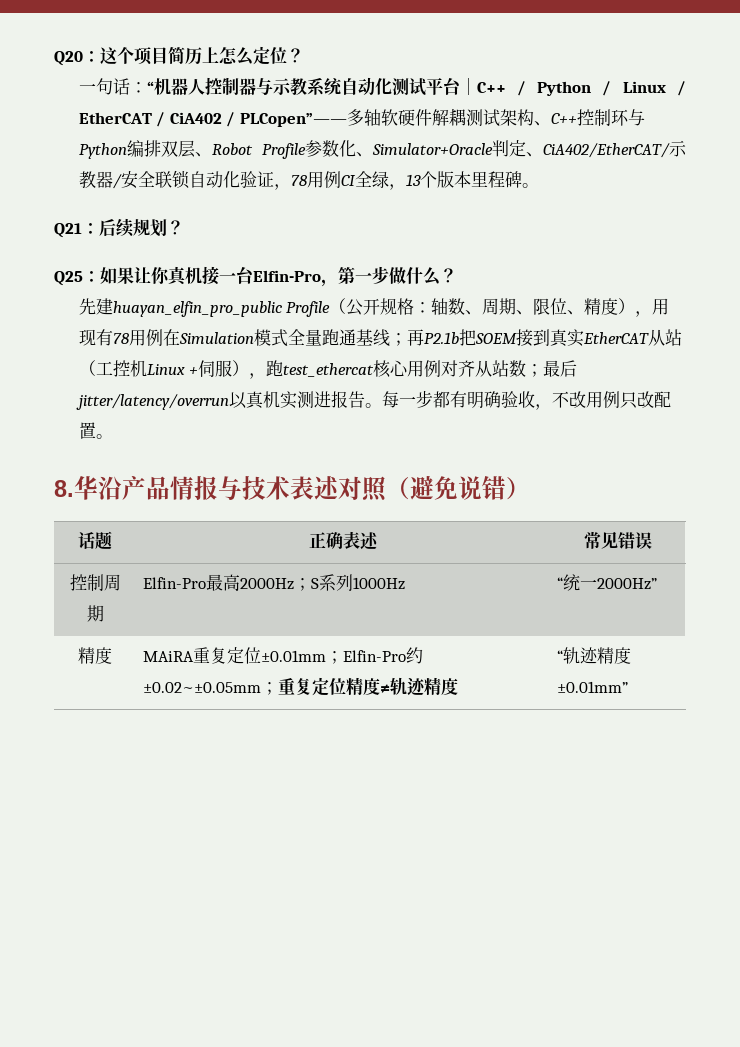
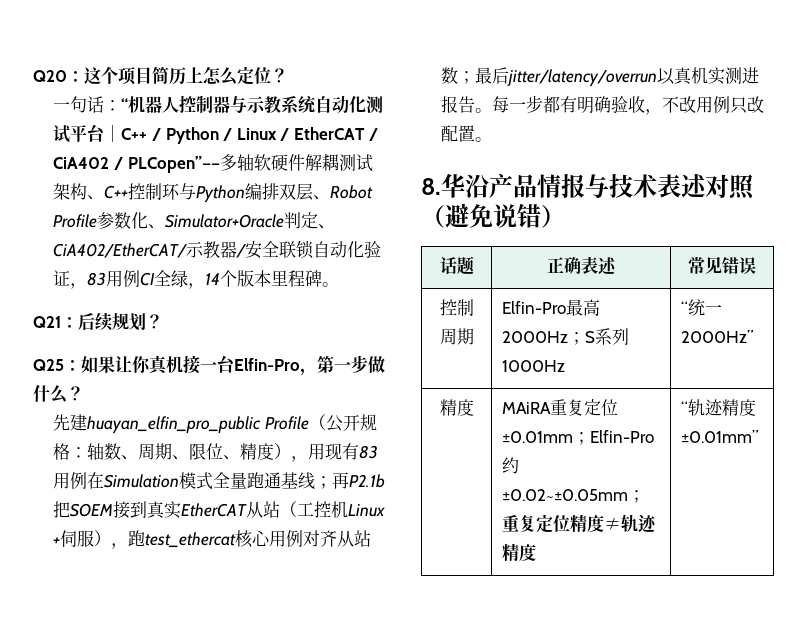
- 一句话：“机器人控制器与示教系统自动化测试平台｜C++ / Python / Linux / EtherCAT / CiA402 / PLCopen”——多轴软硬件解耦测试架构、C++控制环与Python编排双层、Robot Profile参数化、Simulator+Oracle判定、CiA402/EtherCAT/示教器/安全联锁自动化验证，78用例CI全绿，13个版本里程碑。
+ 一句话：“机器人控制器与示教系统自动化测试平台｜C++ / Python / Linux / EtherCAT / CiA402 / PLCopen”——多轴软硬件解耦测试架构、C++控制环与Python编排双层、Robot Profile参数化、Simulator+Oracle判定、CiA402/EtherCAT/示教器/安全联锁自动化验证，83用例CI全绿，14个版本里程碑。
- 先建huayan_elfin_pro_public Profile（公开规格：轴数、周期、限位、精度），用现有78用例在Simulation模式全量跑通基线；再P2.1b把SOEM接到真实EtherCAT从站（工控机Linux +伺服），跑test_ethercat核心用例对齐从站数；最后jitter/latency/overrun以真机实测进报告。
+ 先建huayan_elfin_pro_public Profile（公开规格：轴数、周期、限位、精度），用现有83用例在Simulation模式全量跑通基线；再P2.1b把SOEM接到真实EtherCAT从站（工控机Linux +伺服），跑test_ethercat核心用例对齐从站数；最后jitter/latency/overrun以真机实测进报告。

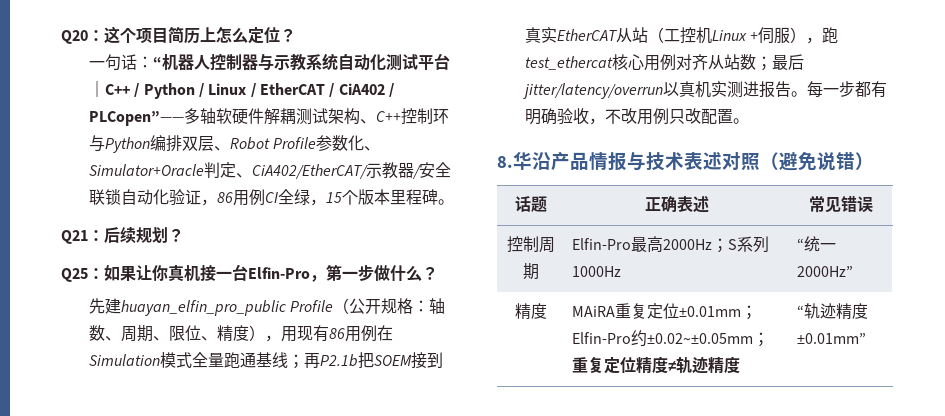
- 一句话：“机器人控制器与示教系统自动化测试平台｜C++ / Python / Linux / EtherCAT / CiA402 / PLCopen”——多轴软硬件解耦测试架构、C++控制环与Python编排双层、Robot Profile参数化、Simulator+Oracle判定、CiA402/EtherCAT/示教器/安全联锁自动化验证，83用例CI全绿，14个版本里程碑。
+ 一句话：“机器人控制器与示教系统自动化测试平台｜C++ / Python / Linux / EtherCAT / CiA402 / PLCopen”——多轴软硬件解耦测试架构、C++控制环与Python编排双层、Robot Profile参数化、Simulator+Oracle判定、CiA402/EtherCAT/示教器/安全联锁自动化验证，86用例CI全绿，15个版本里程碑。
- 先建huayan_elfin_pro_public Profile（公开规格：轴数、周期、限位、精度），用现有83用例在Simulation模式全量跑通基线；再P2.1b把SOEM接到真实EtherCAT从站（工控机Linux +伺服），跑test_ethercat核心用例对齐从站数；最后jitter/latency/overrun以真机实测进报告。
+ 先建huayan_elfin_pro_public Profile（公开规格：轴数、周期、限位、精度），用现有86用例在Simulation模式全量跑通基线；再P2.1b把SOEM接到真实EtherCAT从站（工控机Linux +伺服），跑test_ethercat核心用例对齐从站数；最后jitter/latency/overrun以真机实测进报告。

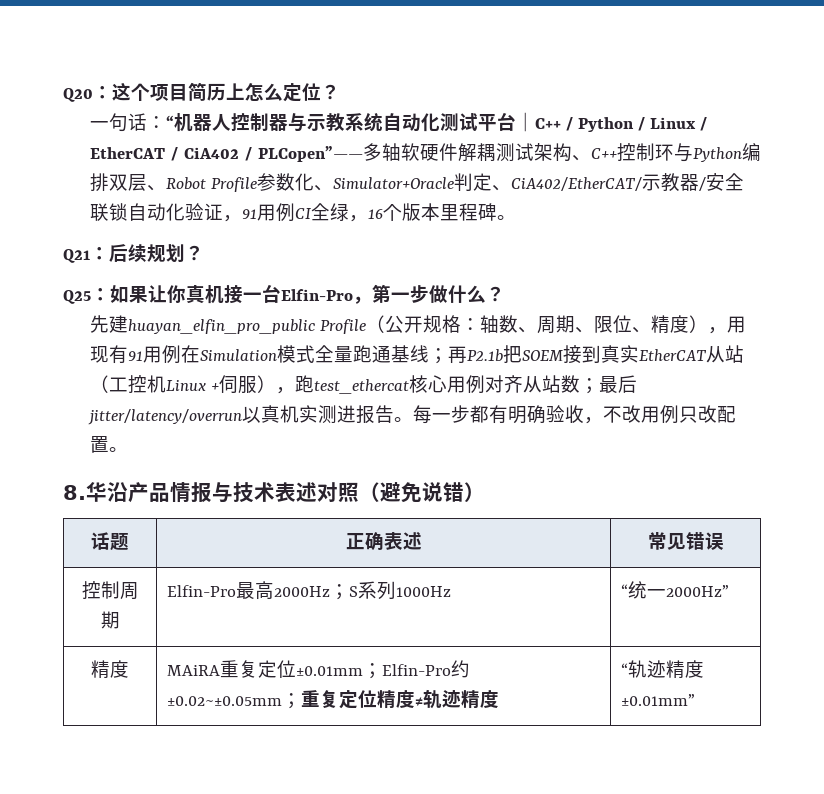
- 一句话：“机器人控制器与示教系统自动化测试平台｜C++ / Python / Linux / EtherCAT / CiA402 / PLCopen”——多轴软硬件解耦测试架构、C++控制环与Python编排双层、Robot Profile参数化、Simulator+Oracle判定、CiA402/EtherCAT/示教器/安全联锁自动化验证，86用例CI全绿，15个版本里程碑。
+ 一句话：“机器人控制器与示教系统自动化测试平台｜C++ / Python / Linux / EtherCAT / CiA402 / PLCopen”——多轴软硬件解耦测试架构、C++控制环与Python编排双层、Robot Profile参数化、Simulator+Oracle判定、CiA402/EtherCAT/示教器/安全联锁自动化验证，91用例CI全绿，16个版本里程碑。
- 先建huayan_elfin_pro_public Profile（公开规格：轴数、周期、限位、精度），用现有86用例在Simulation模式全量跑通基线；再P2.1b把SOEM接到真实EtherCAT从站（工控机Linux +伺服），跑test_ethercat核心用例对齐从站数；最后jitter/latency/overrun以真机实测进报告。
+ 先建huayan_elfin_pro_public Profile（公开规格：轴数、周期、限位、精度），用现有91用例在Simulation模式全量跑通基线；再P2.1b把SOEM接到真实EtherCAT从站（工控机Linux +伺服），跑test_ethercat核心用例对齐从站数；最后jitter/latency/overrun以真机实测进报告。

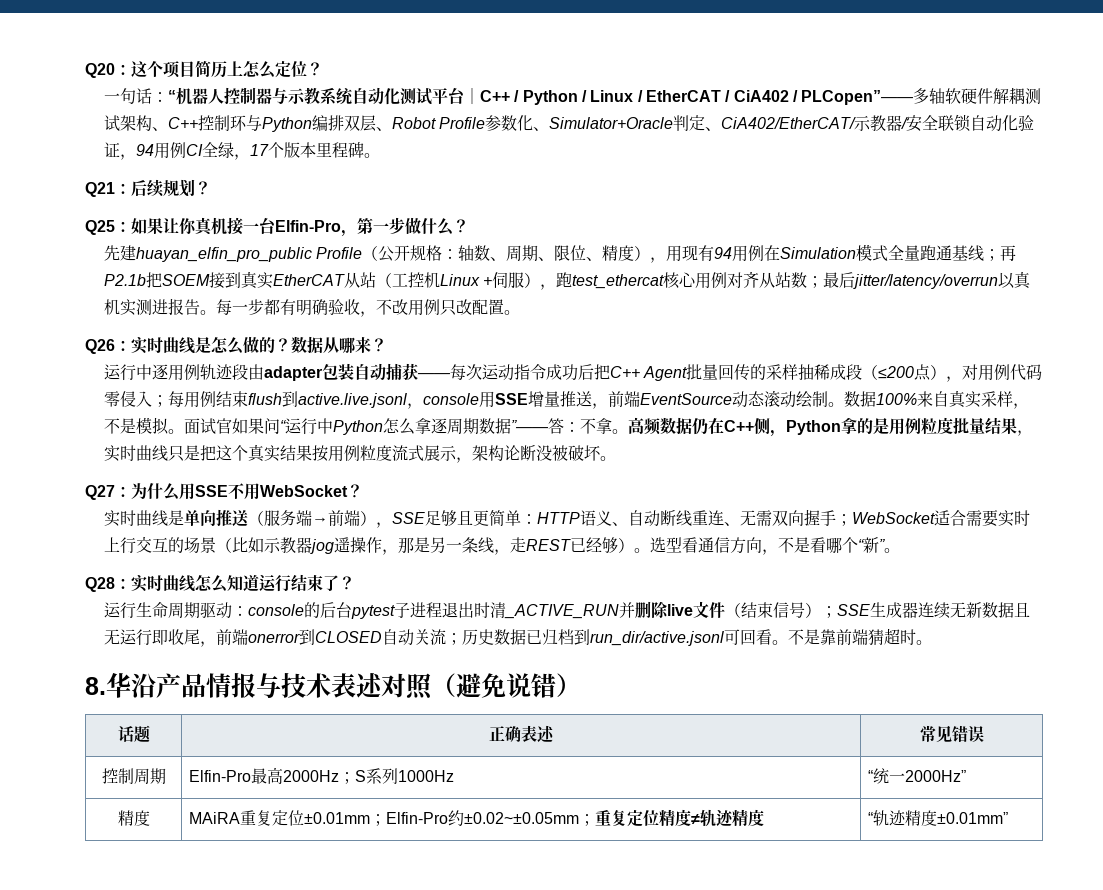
- 一句话：“机器人控制器与示教系统自动化测试平台｜C++ / Python / Linux / EtherCAT / CiA402 / PLCopen”——多轴软硬件解耦测试架构、C++控制环与Python编排双层、Robot Profile参数化、Simulator+Oracle判定、CiA402/EtherCAT/示教器/安全联锁自动化验证，91用例CI全绿，16个版本里程碑。
+ 一句话：“机器人控制器与示教系统自动化测试平台｜C++ / Python / Linux / EtherCAT / CiA402 / PLCopen”——多轴软硬件解耦测试架构、C++控制环与Python编排双层、Robot Profile参数化、Simulator+Oracle判定、CiA402/EtherCAT/示教器/安全联锁自动化验证，94用例CI全绿，17个版本里程碑。
- 先建huayan_elfin_pro_public Profile（公开规格：轴数、周期、限位、精度），用现有91用例在Simulation模式全量跑通基线；再P2.1b把SOEM接到真实EtherCAT从站（工控机Linux +伺服），跑test_ethercat核心用例对齐从站数；最后jitter/latency/overrun以真机实测进报告。
+ 先建huayan_elfin_pro_public Profile（公开规格：轴数、周期、限位、精度），用现有94用例在Simulation模式全量跑通基线；再P2.1b把SOEM接到真实EtherCAT从站（工控机Linux +伺服），跑test_ethercat核心用例对齐从站数；最后jitter/latency/overrun以真机实测进报告。
+ Q26：实时曲线是怎么做的？数据从哪来？
+ 运行中逐用例轨迹段由adapter包装自动捕获——每次运动指令成功后把C++ Agent批量回传的采样抽稀成段（≤200点），对用例代码零侵入；每用例结束flush到active.live.jsonl，console用SSE增量推送，前端EventSource动态滚动绘制。数据100%来自真实采样，不是模拟。面试官如果问“运行中Python怎么拿逐周期数据”——答：不拿。高频数据仍在C++侧，Python拿的是用例粒度批量结果，实时曲线只是把这个真实结果按用例粒度流式展示，架构论断没被破坏。
+ Q27：为什么用SSE不用WebSocket？
+ 实时曲线是单向推送（服务端→前端），SSE足够且更简单：HTTP语义、自动断线重连、无需双向握手；WebSocket适合需要实时上行交互的场景（比如示教器jog遥操作，那是另一条线，走REST已经够）。选型看通信方向，不是看哪个“新”。
+ Q28：实时曲线怎么知道运行结束了？
+ 运行生命周期驱动：console的后台pytest子进程退出时清_ACTIVE_RUN并删除live文件（结束信号）；SSE生成器连续无新数据且无运行即收尾，前端onerror到CLOSED自动关流；历史数据已归档到run_dir/active.jsonl可回看。不是靠前端猜超时。

